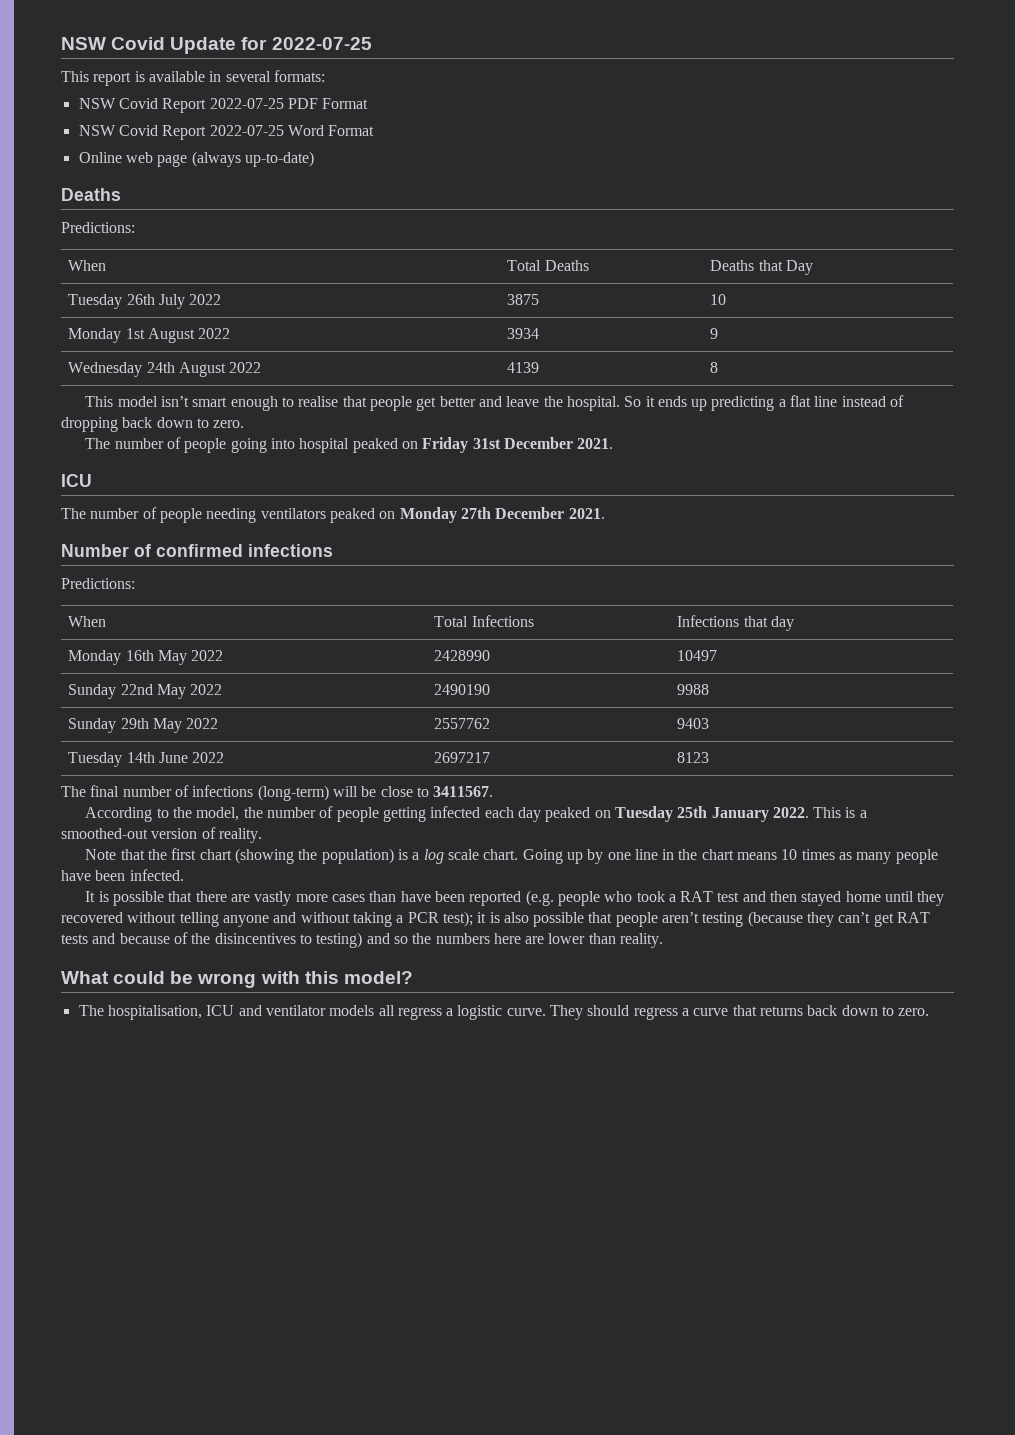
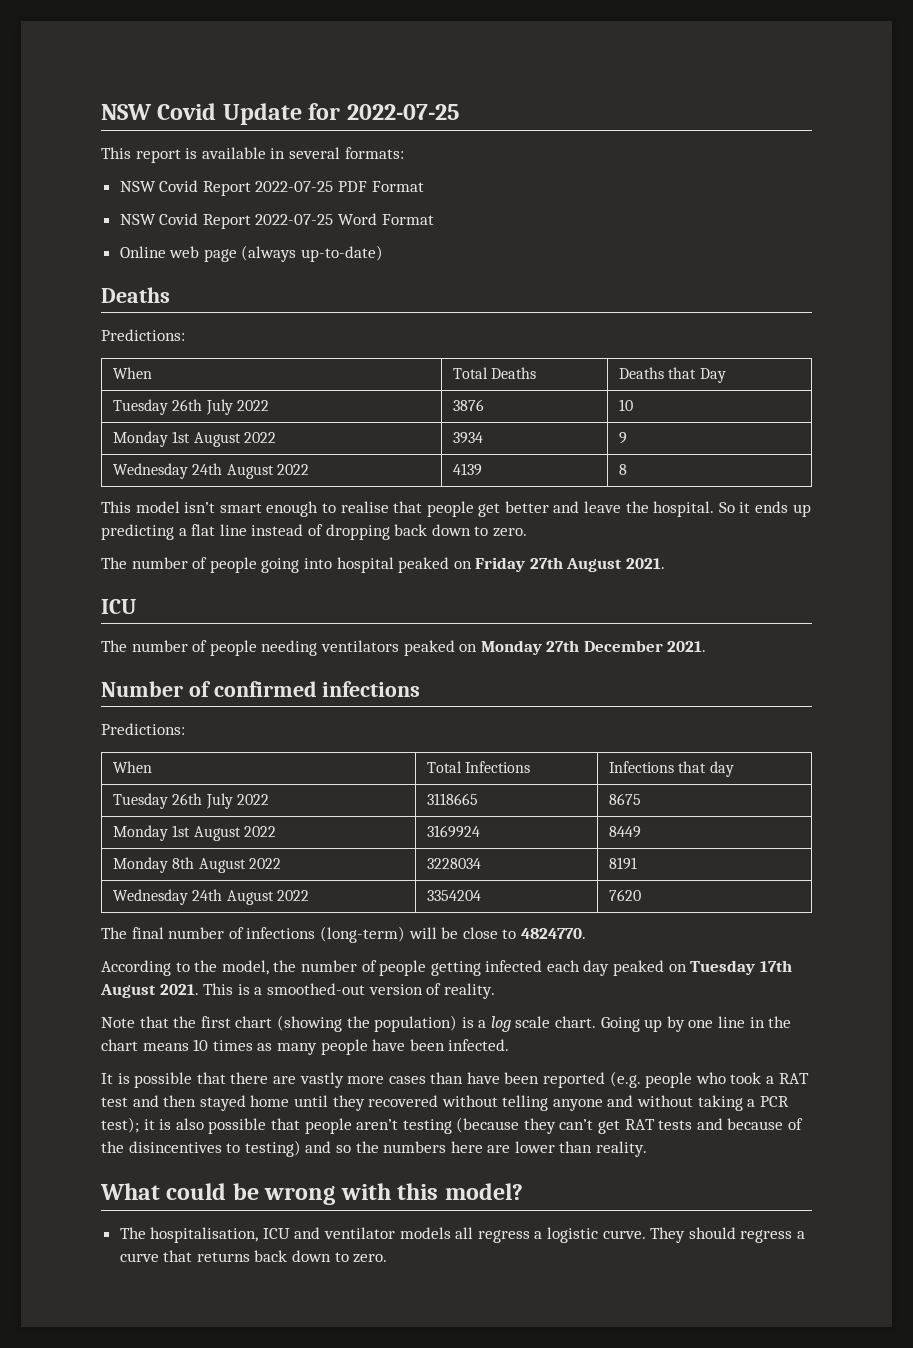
- Tuesday 26th July 2022 | 3875 | 10
+ Tuesday 26th July 2022 | 3876 | 10
- The number of people going into hospital peaked on Friday 31st December 2021.
+ The number of people going into hospital peaked on Friday 27th August 2021.
- Monday 16th May 2022 | 2428990 | 10497
- Sunday 22nd May 2022 | 2490190 | 9988
- Sunday 29th May 2022 | 2557762 | 9403
- Tuesday 14th June 2022 | 2697217 | 8123
+ Tuesday 26th July 2022 | 3118665 | 8675
+ Monday 1st August 2022 | 3169924 | 8449
+ Monday 8th August 2022 | 3228034 | 8191
+ Wednesday 24th August 2022 | 3354204 | 7620
- The final number of infections (long-term) will be close to 3411567.
+ The final number of infections (long-term) will be close to 4824770.
- According to the model, the number of people getting infected each day peaked on Tuesday 25th January 2022.
+ According to the model, the number of people getting infected each day peaked on Tuesday 17th August 2021.

